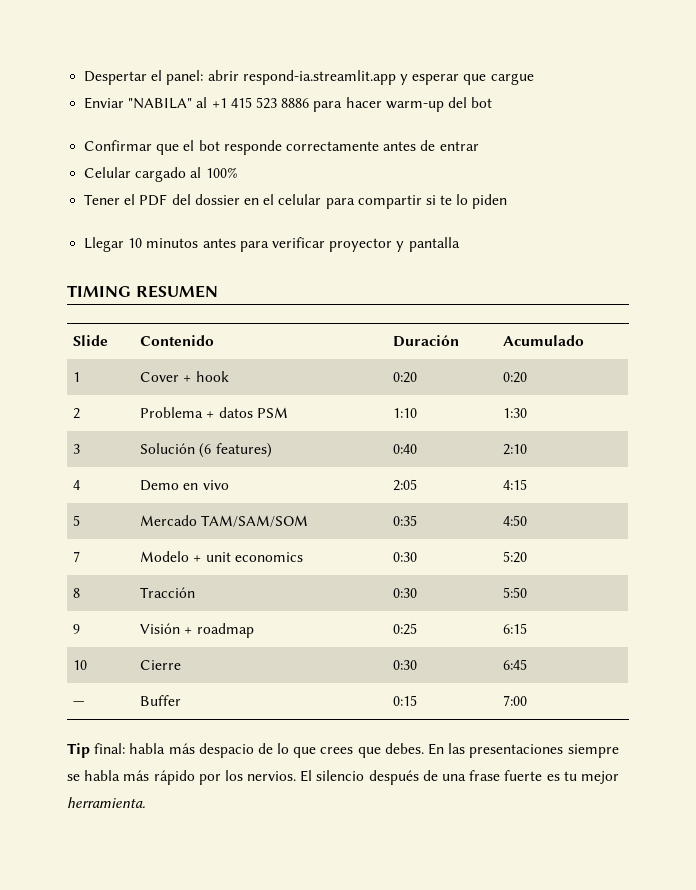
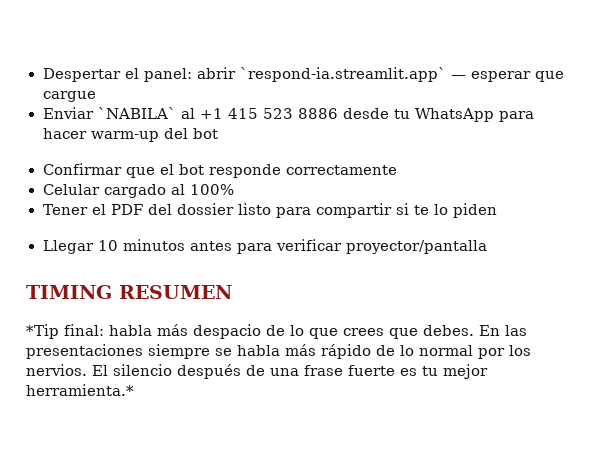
- Despertar el panel: abrir respond-ia.streamlit.app y esperar que cargue
+ Despertar el panel: abrir `respond-ia.streamlit.app` — esperar que cargue
- Enviar "NABILA" al +1 415 523 8886 para hacer warm-up del bot
+ Enviar `NABILA` al +1 415 523 8886 desde tu WhatsApp para hacer warm-up del bot
- Confirmar que el bot responde correctamente antes de entrar
+ Confirmar que el bot responde correctamente
- Tener el PDF del dossier en el celular para compartir si te lo piden
+ Tener el PDF del dossier listo para compartir si te lo piden
- Llegar 10 minutos antes para verificar proyector y pantalla
+ Llegar 10 minutos antes para verificar proyector/pantalla
- Slide | Contenido | Duración | Acumulado
- 1 | Cover + hook | 0:20 | 0:20
- 2 | Problema + datos PSM | 1:10 | 1:30
- 3 | Solución (6 features) | 0:40 | 2:10
- 4 | Demo en vivo | 2:05 | 4:15
- 5 | Mercado TAM/SAM/SOM | 0:35 | 4:50
- 7 | Modelo + unit economics | 0:30 | 5:20
- 8 | Tracción | 0:30 | 5:50
- 9 | Visión + roadmap | 0:25 | 6:15
- 10 | Cierre | 0:30 | 6:45
- — | Buffer | 0:15 | 7:00
- Tip final: habla más despacio de lo que crees que debes.
+ *Tip final: habla más despacio de lo que crees que debes.
- En las presentaciones siempre se habla más rápido por los nervios.
+ En las presentaciones siempre se habla más rápido de lo normal por los nervios.
- El silencio después de una frase fuerte es tu mejor herramienta.
+ El silencio después de una frase fuerte es tu mejor herramienta.*

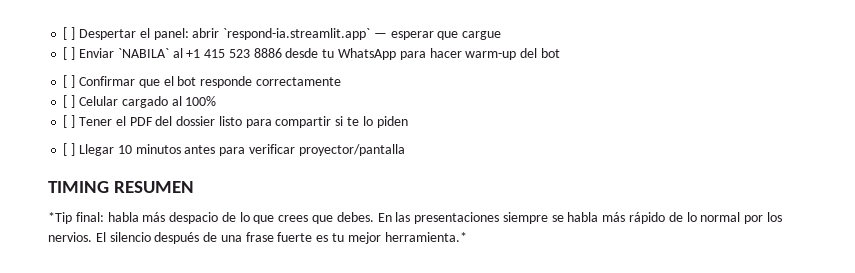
- Despertar el panel: abrir `respond-ia.streamlit.app` — esperar que cargue
+ [ ] Despertar el panel: abrir `respond-ia.streamlit.app` — esperar que cargue
- Enviar `NABILA` al +1 415 523 8886 desde tu WhatsApp para hacer warm-up del bot
+ [ ] Enviar `NABILA` al +1 415 523 8886 desde tu WhatsApp para hacer warm-up del bot
- Confirmar que el bot responde correctamente
+ [ ] Confirmar que el bot responde correctamente
- Celular cargado al 100%
+ [ ] Celular cargado al 100%
- Tener el PDF del dossier listo para compartir si te lo piden
+ [ ] Tener el PDF del dossier listo para compartir si te lo piden
- Llegar 10 minutos antes para verificar proyector/pantalla
+ [ ] Llegar 10 minutos antes para verificar proyector/pantalla

